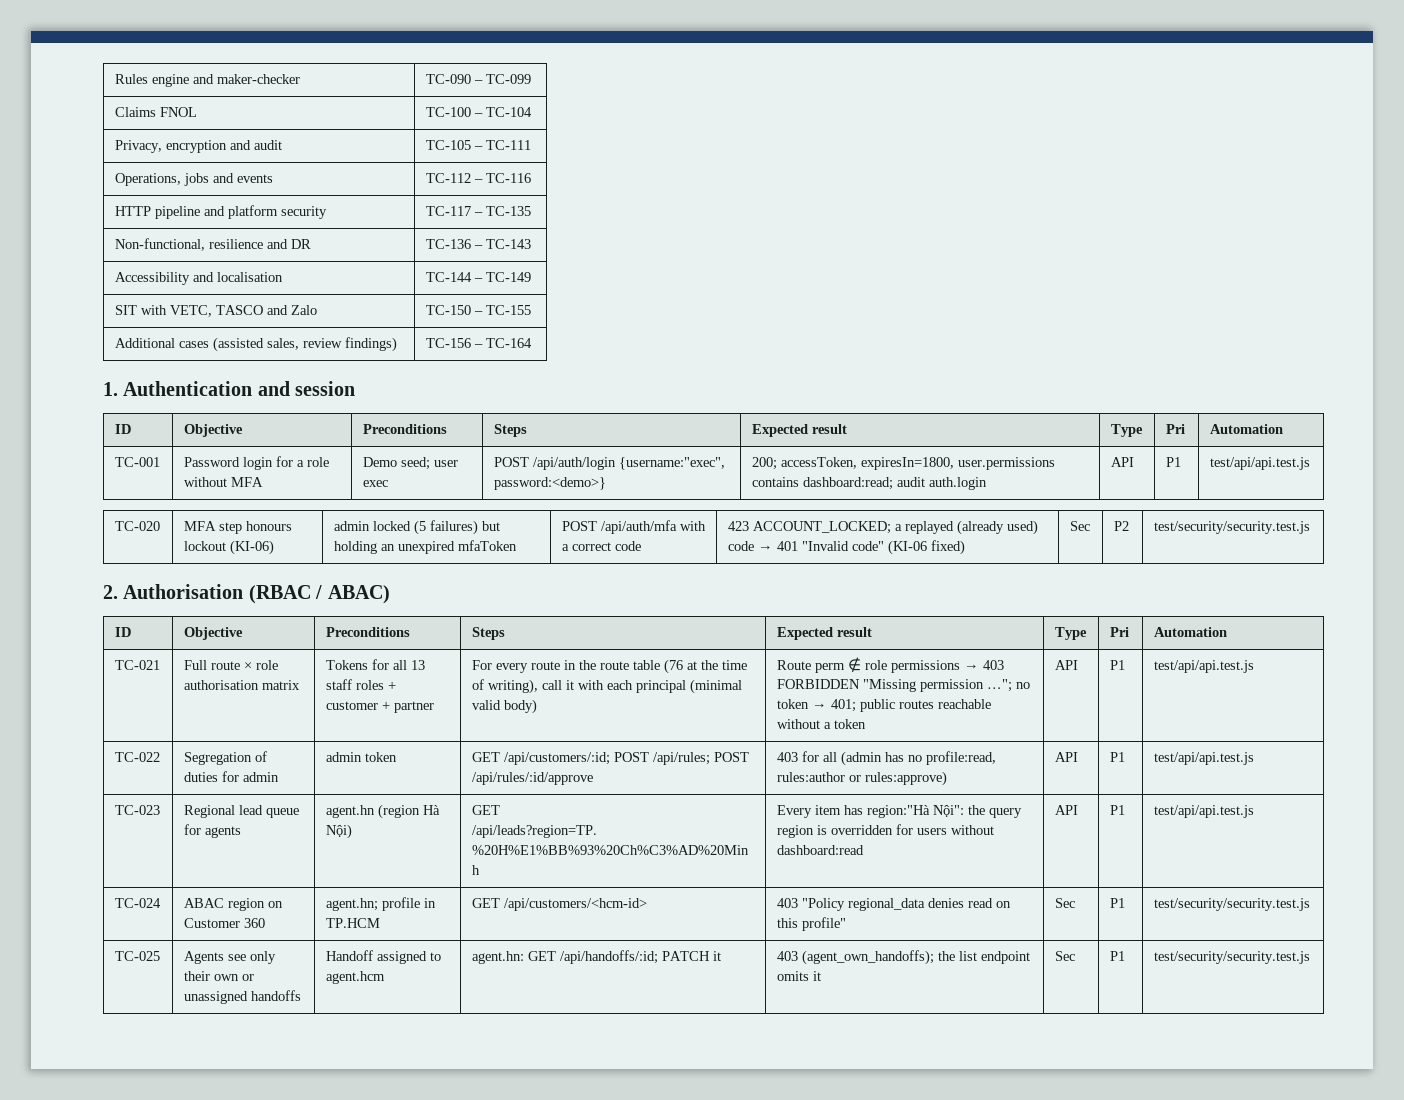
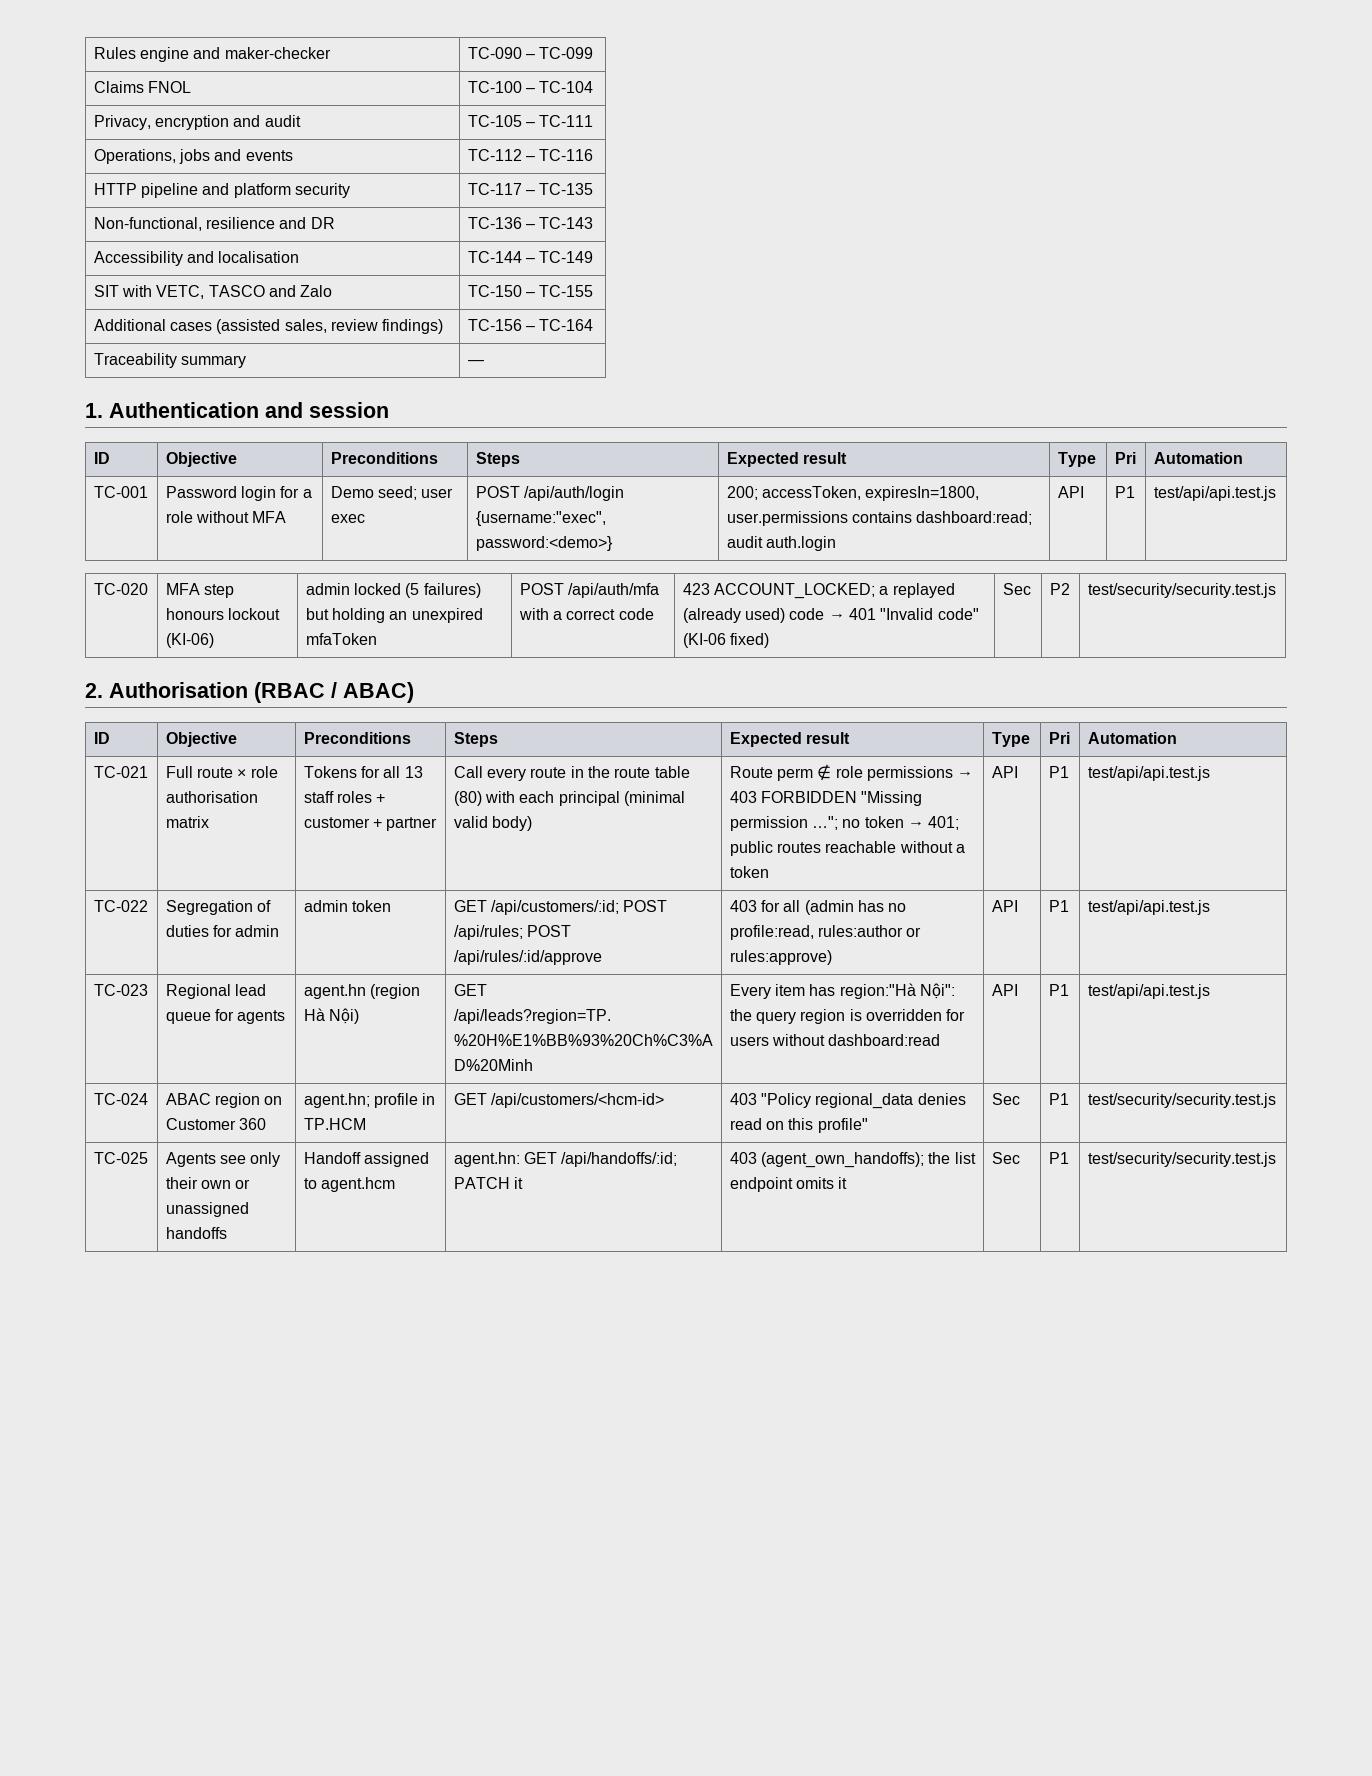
+ Traceability summary | —
- For every route in the route table (76 at the time of writing), call it with each principal (minimal valid body)
+ Call every route in the route table (80) with each principal (minimal valid body)

